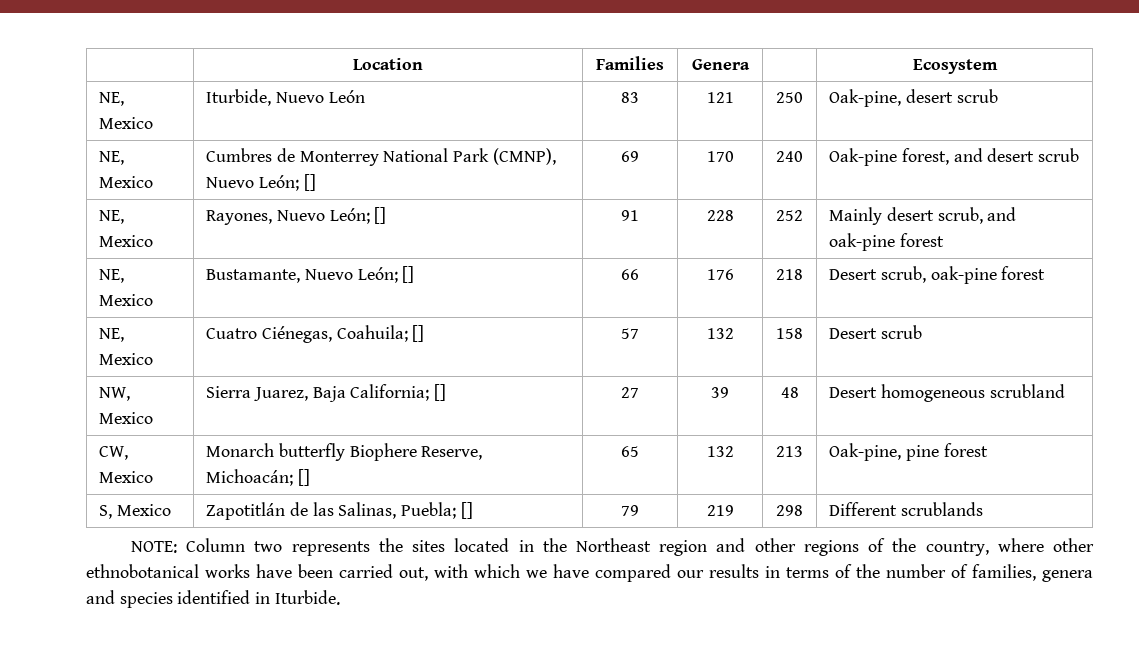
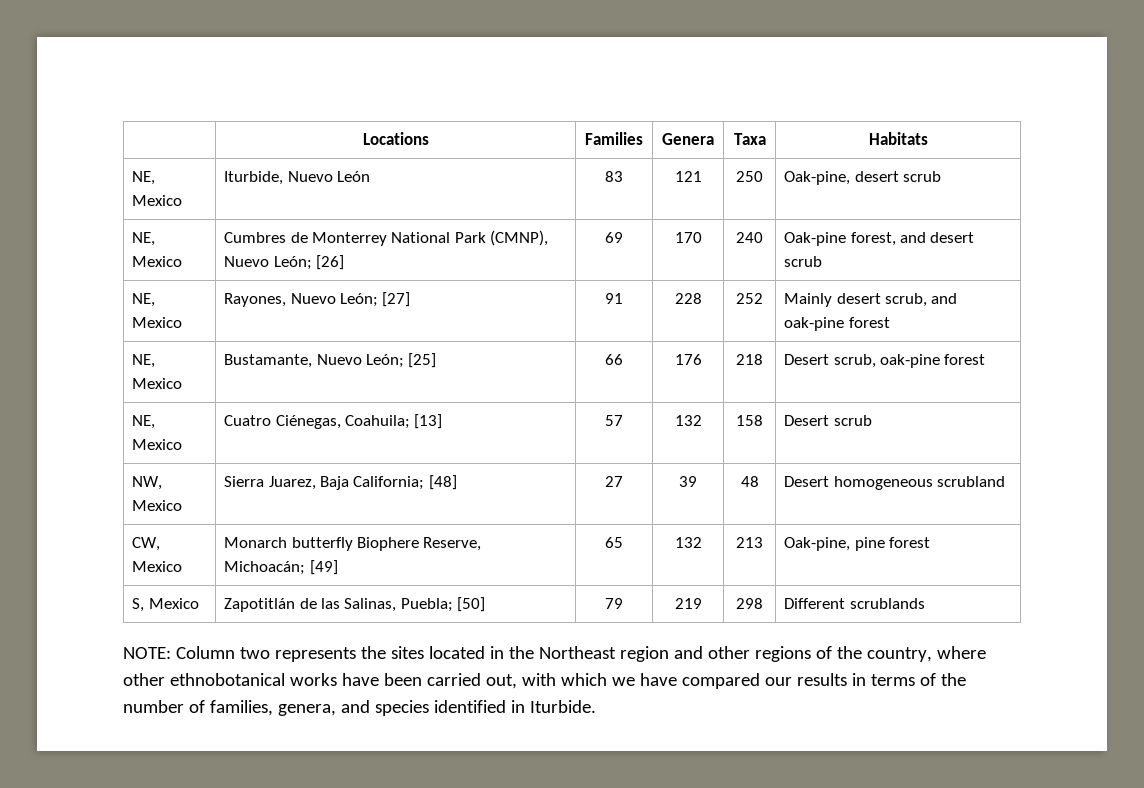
- | Location | Families | Genera | | Ecosystem
+ | Locations | Families | Genera | Taxa | Habitats
- NE, Mexico | Cumbres de Monterrey National Park (CMNP), Nuevo León; [] | 69 | 170 | 240 | Oak-pine forest, and desert scrub
+ NE, Mexico | Cumbres de Monterrey National Park (CMNP), Nuevo León; [26] | 69 | 170 | 240 | Oak-pine forest, and desert scrub
- NE, Mexico | Rayones, Nuevo León; [] | 91 | 228 | 252 | Mainly desert scrub, and oak-pine forest
+ NE, Mexico | Rayones, Nuevo León; [27] | 91 | 228 | 252 | Mainly desert scrub, and oak-pine forest
- NE, Mexico | Bustamante, Nuevo León; [] | 66 | 176 | 218 | Desert scrub, oak-pine forest
+ NE, Mexico | Bustamante, Nuevo León; [25] | 66 | 176 | 218 | Desert scrub, oak-pine forest
- NE, Mexico | Cuatro Ciénegas, Coahuila; [] | 57 | 132 | 158 | Desert scrub
+ NE, Mexico | Cuatro Ciénegas, Coahuila; [13] | 57 | 132 | 158 | Desert scrub
- NW, Mexico | Sierra Juarez, Baja California; [] | 27 | 39 | 48 | Desert homogeneous scrubland
+ NW, Mexico | Sierra Juarez, Baja California; [48] | 27 | 39 | 48 | Desert homogeneous scrubland
- CW, Mexico | Monarch butterfly Biophere Reserve, Michoacán; [] | 65 | 132 | 213 | Oak-pine, pine forest
+ CW, Mexico | Monarch butterfly Biophere Reserve, Michoacán; [49] | 65 | 132 | 213 | Oak-pine, pine forest
- S, Mexico | Zapotitlán de las Salinas, Puebla; [] | 79 | 219 | 298 | Different scrublands
+ S, Mexico | Zapotitlán de las Salinas, Puebla; [50] | 79 | 219 | 298 | Different scrublands
- NOTE: Column two represents the sites located in the Northeast region and other regions of the country, where other ethnobotanical works have been carried out, with which we have compared our results in terms of the number of families, genera and species identified in Iturbide.
+ NOTE: Column two represents the sites located in the Northeast region and other regions of the country, where other ethnobotanical works have been carried out, with which we have compared our results in terms of the number of families, genera, and species identified in Iturbide.

